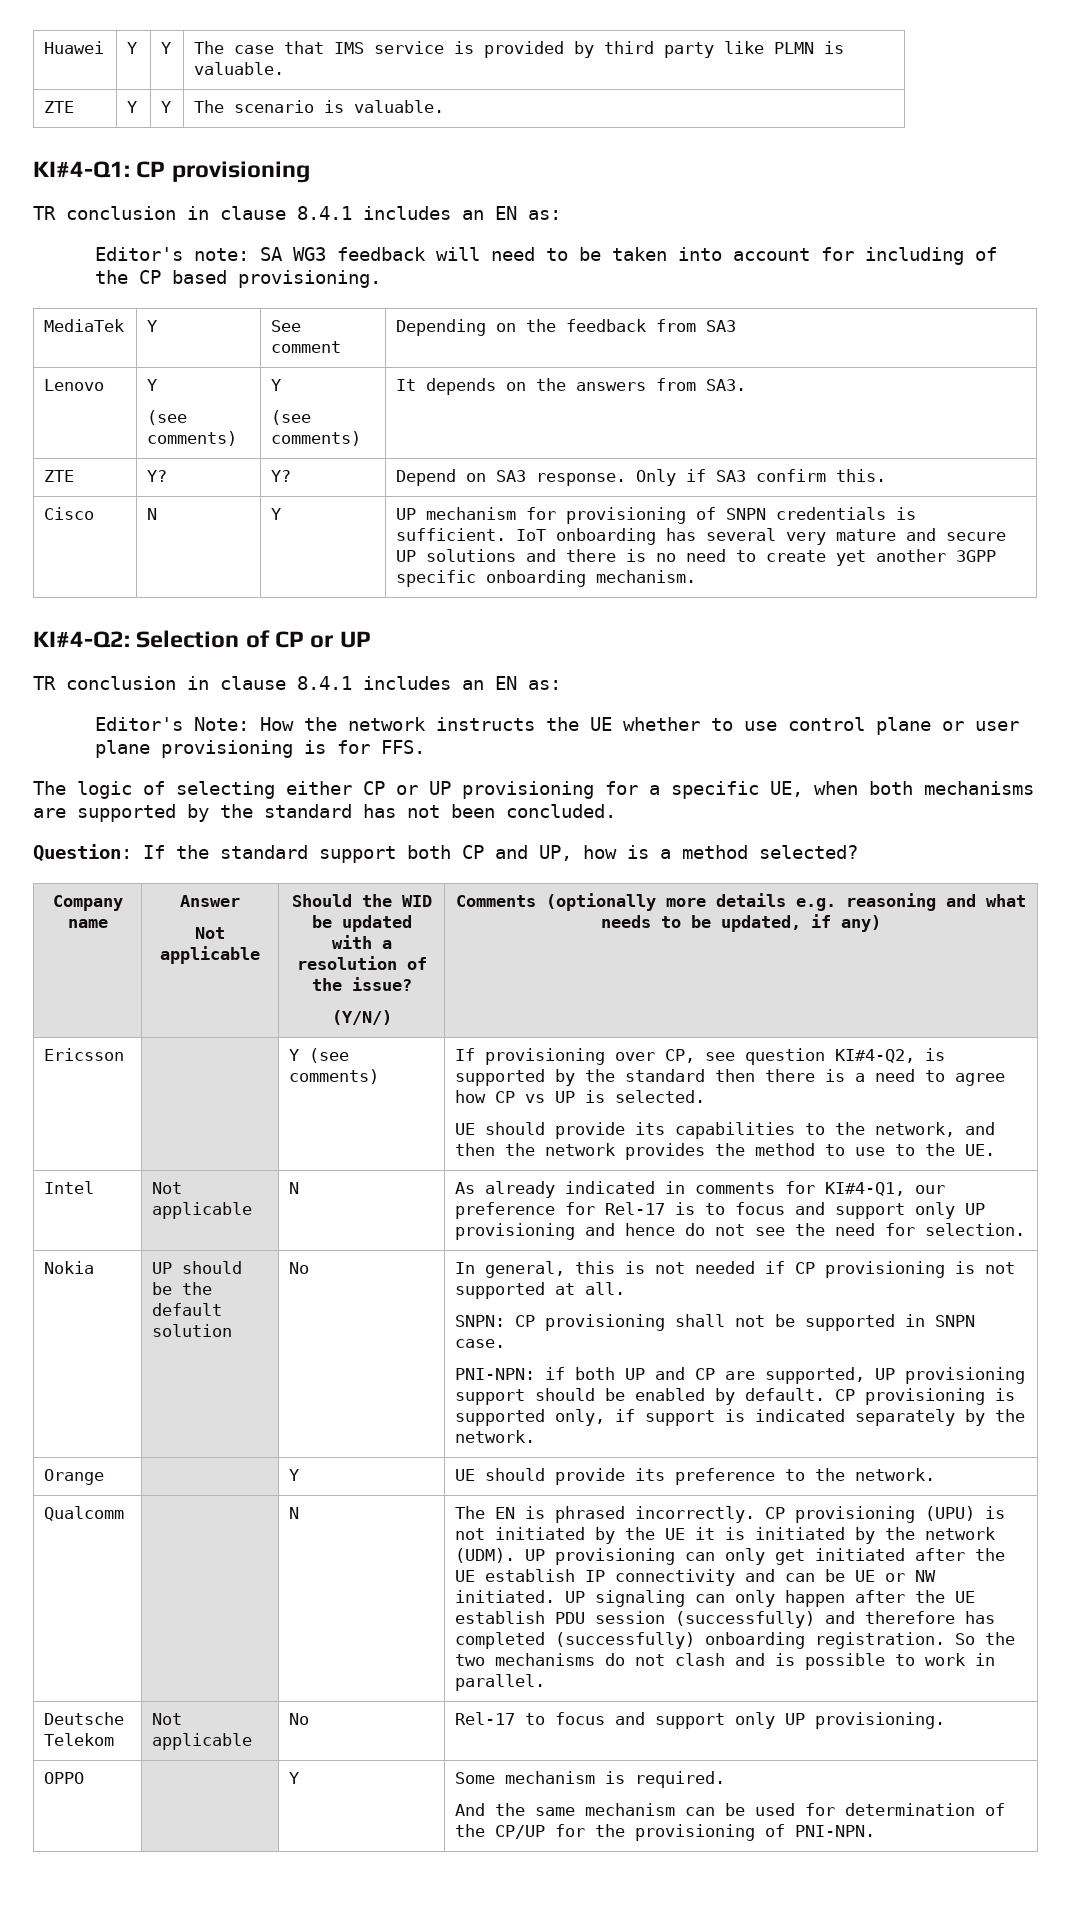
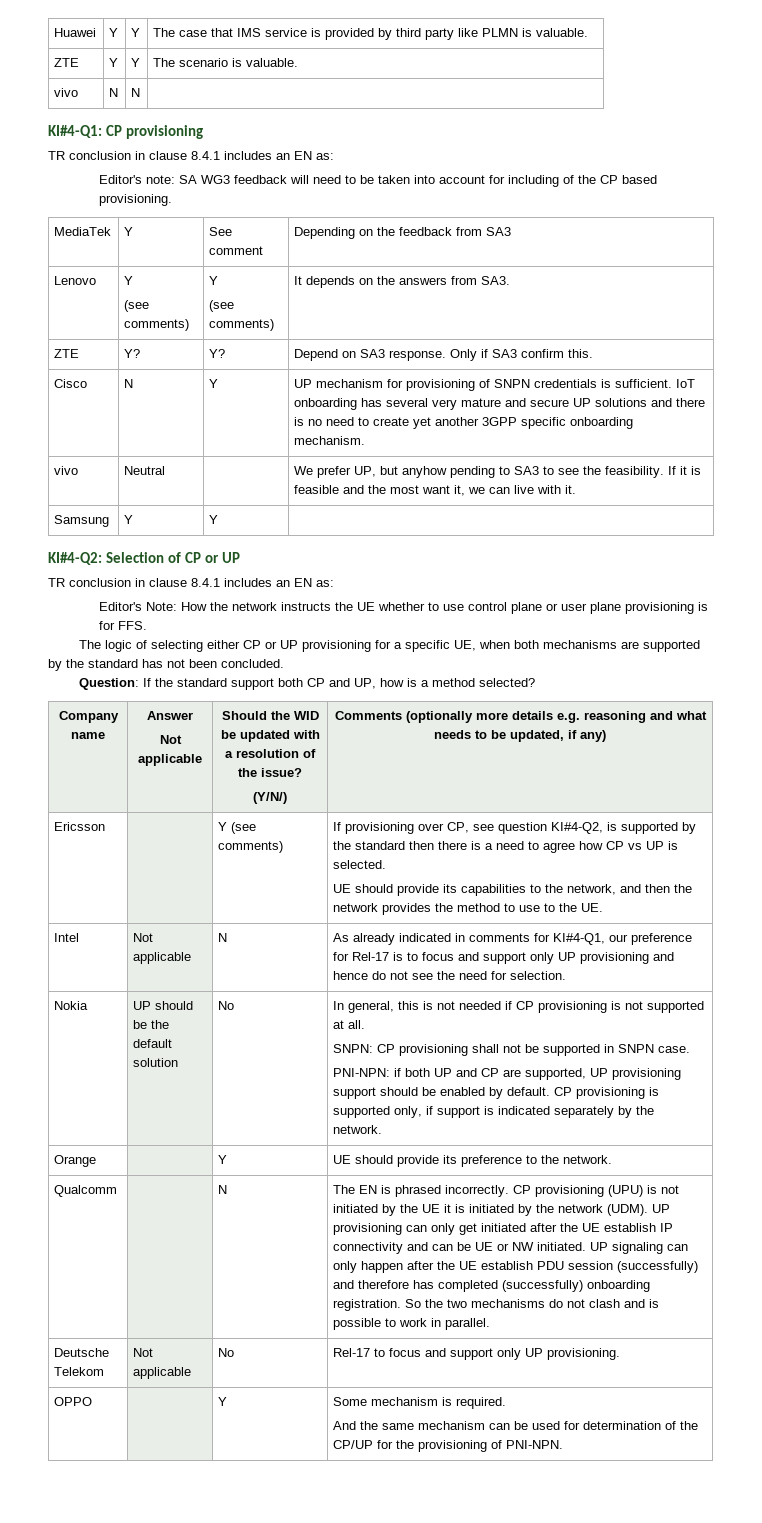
+ vivo | N | N |
+ vivo | Neutral | | We prefer UP, but anyhow pending to SA3 to see the feasibility. If it is feasible and the most want it, we can live with it.
+ Samsung | Y | Y |

